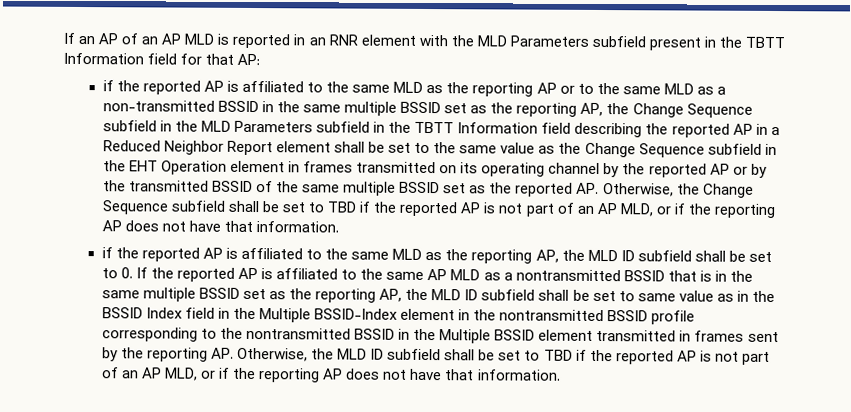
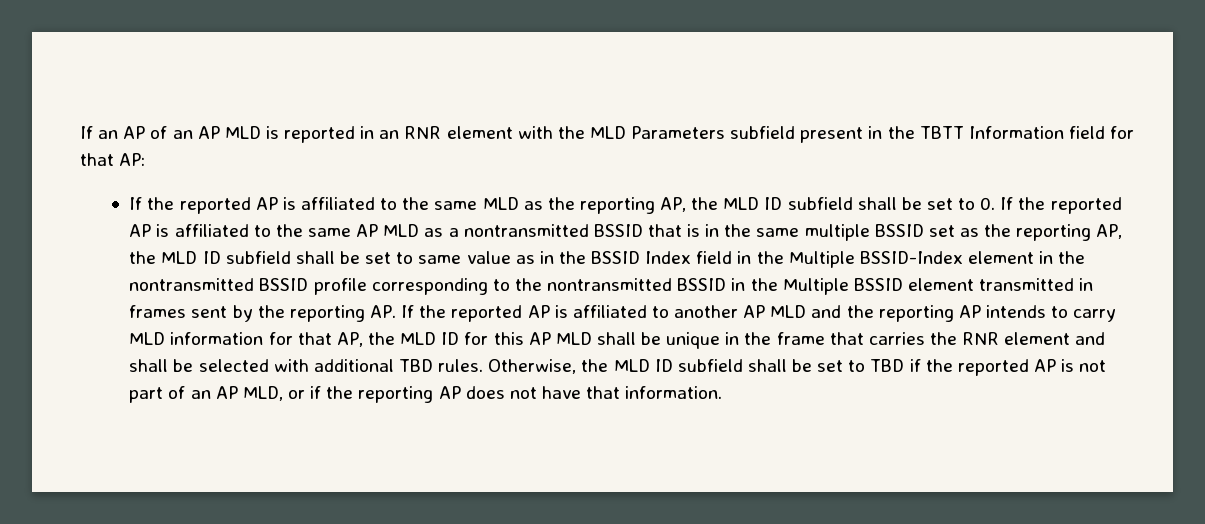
- if the reported AP is affiliated to the same MLD as the reporting AP or to the same MLD as a non-transmitted BSSID in the same multiple BSSID set as the reporting AP, the Change Sequence subfield in the MLD Parameters subfield in the TBTT Information field describing the reported AP in a Reduced Neighbor Report element shall be set to the same value as the Change Sequence subfield in the EHT Operation element in frames transmitted on its operating channel by the reported AP or by the transmitted BSSID of the same multiple BSSID set as the reported AP. Otherwise, the Change Sequence subfield shall be set to TBD if the reported AP is not part of an AP MLD, or if the reporting AP does not have that information.
- if the reported AP is affiliated to the same MLD as the reporting AP, the MLD ID subfield shall be set to 0. If the reported AP is affiliated to the same AP MLD as a nontransmitted BSSID that is in the same multiple BSSID set as the reporting AP, the MLD ID subfield shall be set to same value as in the BSSID Index field in the Multiple BSSID-Index element in the nontransmitted BSSID profile corresponding to the nontransmitted BSSID in the Multiple BSSID element transmitted in frames sent by the reporting AP. Otherwise, the MLD ID subfield shall be set to TBD if the reported AP is not part of an AP MLD, or if the reporting AP does not have that information.
+ If the reported AP is affiliated to the same MLD as the reporting AP, the MLD ID subfield shall be set to 0. If the reported AP is affiliated to the same AP MLD as a nontransmitted BSSID that is in the same multiple BSSID set as the reporting AP, the MLD ID subfield shall be set to same value as in the BSSID Index field in the Multiple BSSID-Index element in the nontransmitted BSSID profile corresponding to the nontransmitted BSSID in the Multiple BSSID element transmitted in frames sent by the reporting AP. If the reported AP is affiliated to another AP MLD and the reporting AP intends to carry MLD information for that AP, the MLD ID for this AP MLD shall be unique in the frame that carries the RNR element and shall be selected with additional TBD rules. Otherwise, the MLD ID subfield shall be set to TBD if the reported AP is not part of an AP MLD, or if the reporting AP does not have that information.

